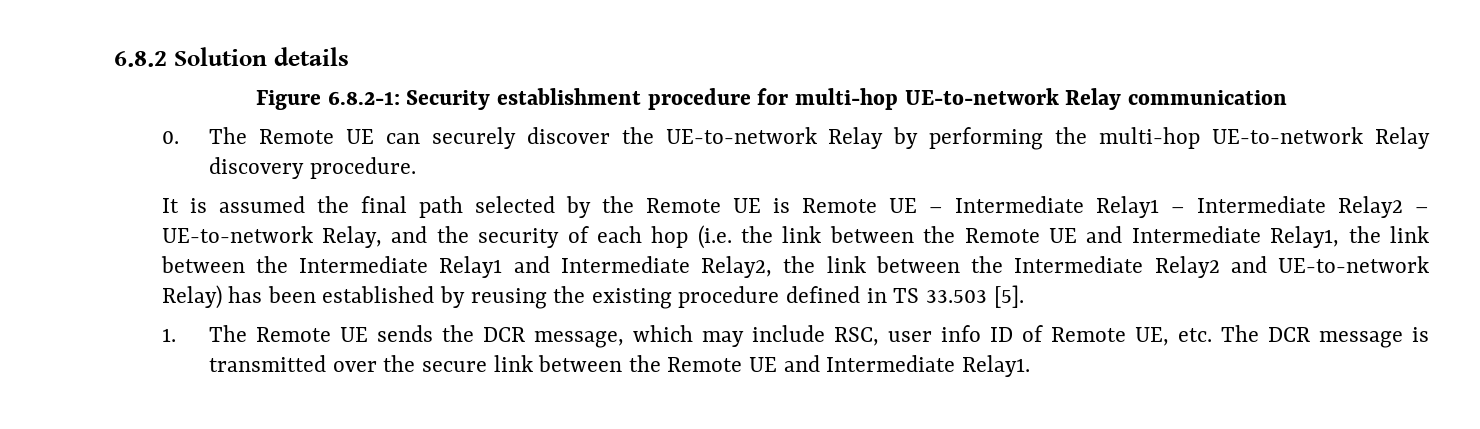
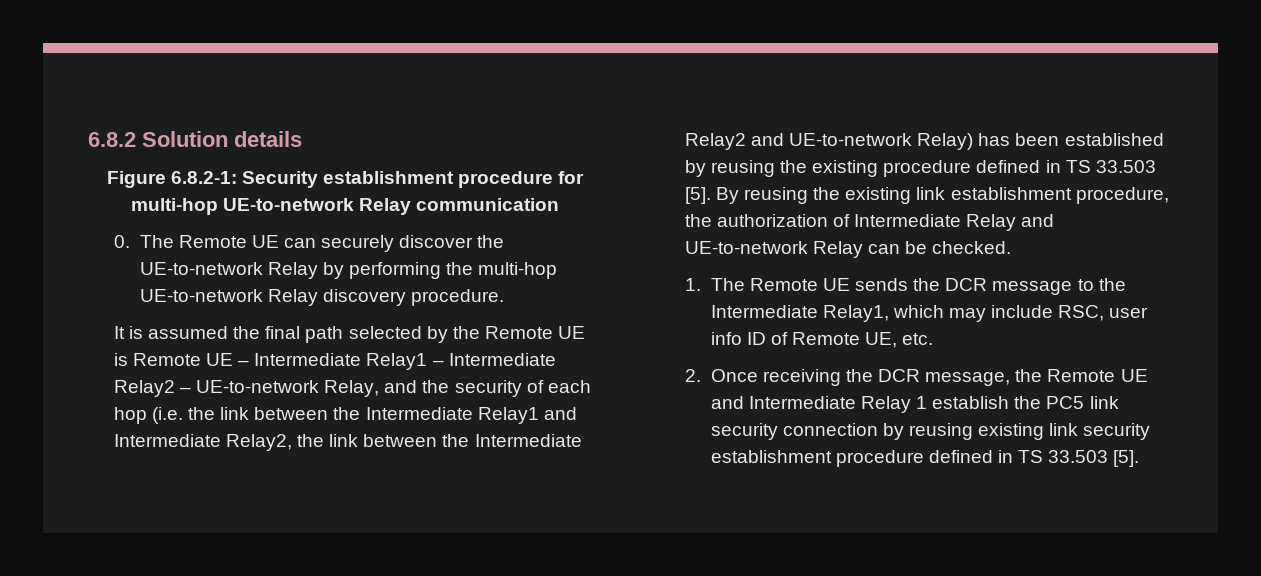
- It is assumed the final path selected by the Remote UE is Remote UE – Intermediate Relay1 – Intermediate Relay2 – UE-to-network Relay, and the security of each hop (i.e. the link between the Remote UE and Intermediate Relay1, the link between the Intermediate Relay1 and Intermediate Relay2, the link between the Intermediate Relay2 and UE-to-network Relay) has been established by reusing the existing procedure defined in TS 33.503 [5].
+ It is assumed the final path selected by the Remote UE is Remote UE – Intermediate Relay1 – Intermediate Relay2 – UE-to-network Relay, and the security of each hop (i.e. the link between the Intermediate Relay1 and Intermediate Relay2, the link between the Intermediate Relay2 and UE-to-network Relay) has been established by reusing the existing procedure defined in TS 33.503 [5]. By reusing the existing link establishment procedure, the authorization of Intermediate Relay and UE-to-network Relay can be checked.
- 1. The Remote UE sends the DCR message, which may include RSC, user info ID of Remote UE, etc. The DCR message is transmitted over the secure link between the Remote UE and Intermediate Relay1.
+ 1. The Remote UE sends the DCR message to the Intermediate Relay1, which may include RSC, user info ID of Remote UE, etc.
+ 2. Once receiving the DCR message, the Remote UE and Intermediate Relay 1 establish the PC5 link security connection by reusing existing link security establishment procedure defined in TS 33.503 [5].

